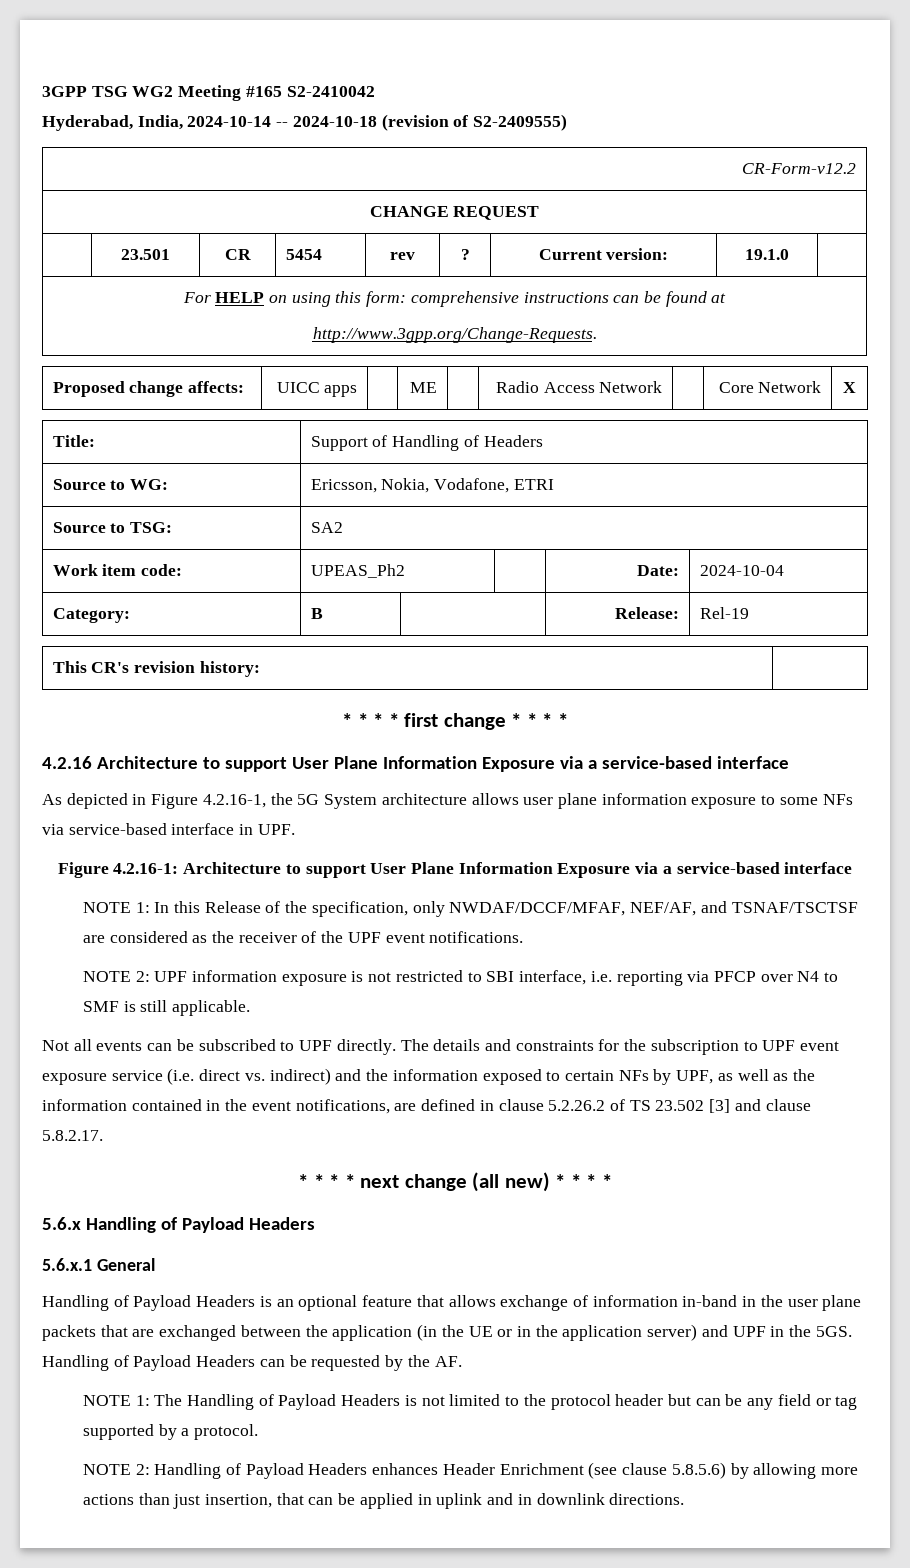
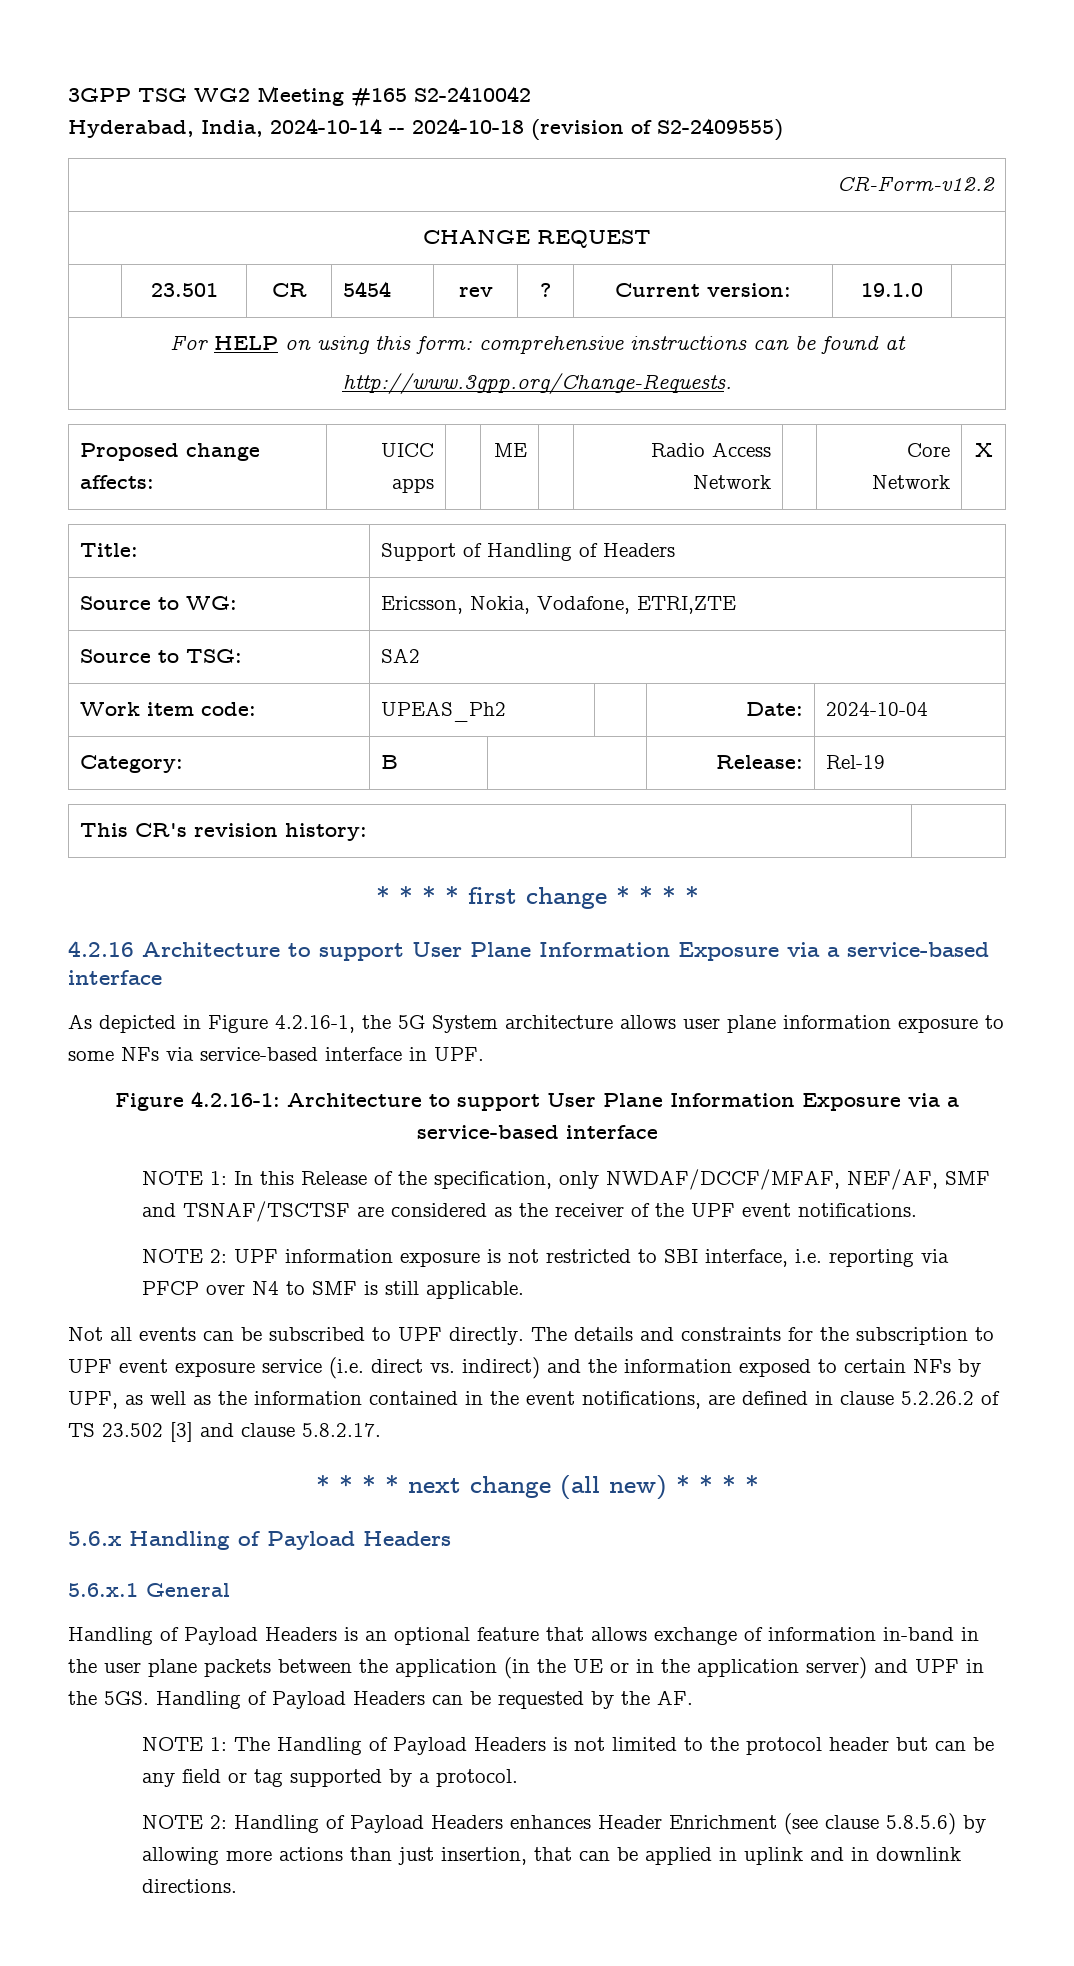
- Source to WG: | Ericsson, Nokia, Vodafone, ETRI
+ Source to WG: | Ericsson, Nokia, Vodafone, ETRI,ZTE
- NOTE 1: In this Release of the specification, only NWDAF/DCCF/MFAF, NEF/AF, and TSNAF/TSCTSF are considered as the receiver of the UPF event notifications.
+ NOTE 1: In this Release of the specification, only NWDAF/DCCF/MFAF, NEF/AF, SMF and TSNAF/TSCTSF are considered as the receiver of the UPF event notifications.
- Handling of Payload Headers is an optional feature that allows exchange of information in-band in the user plane packets that are exchanged between the application (in the UE or in the application server) and UPF in the 5GS.
+ Handling of Payload Headers is an optional feature that allows exchange of information in-band in the user plane packets between the application (in the UE or in the application server) and UPF in the 5GS.

